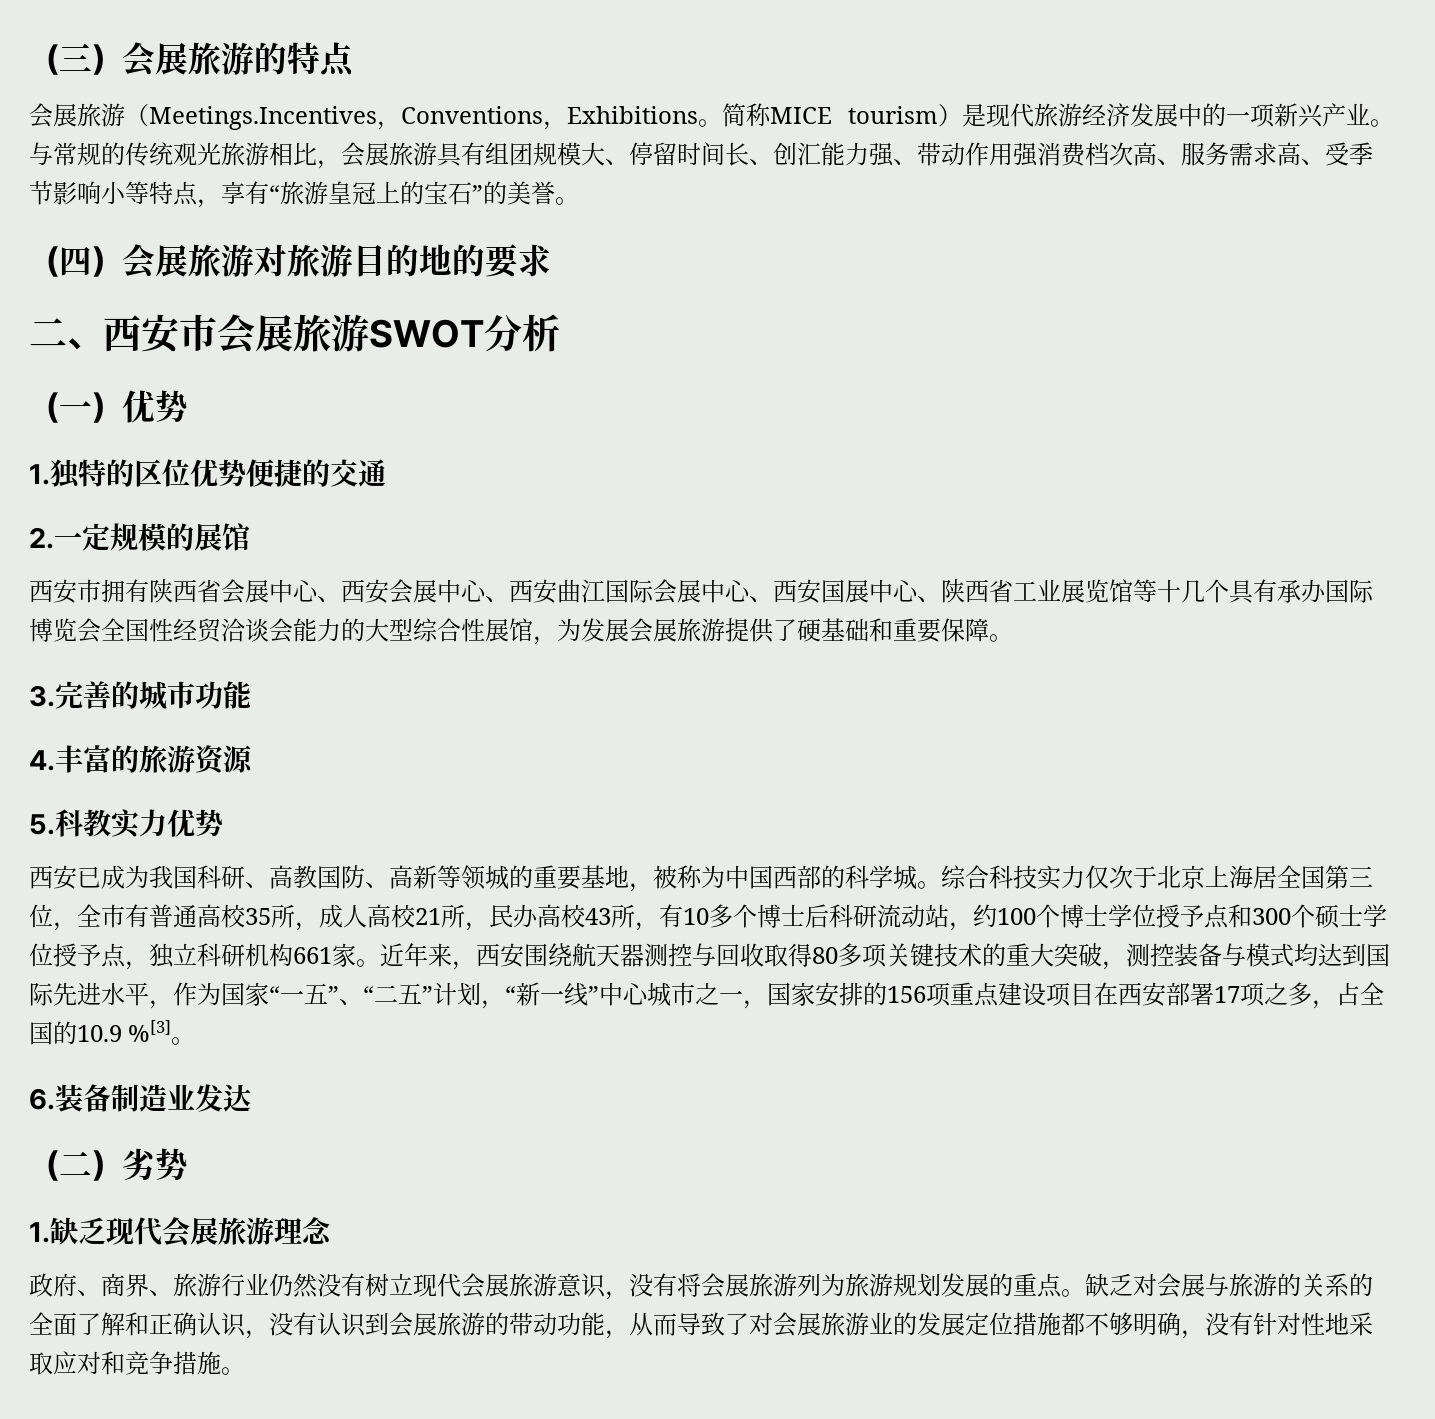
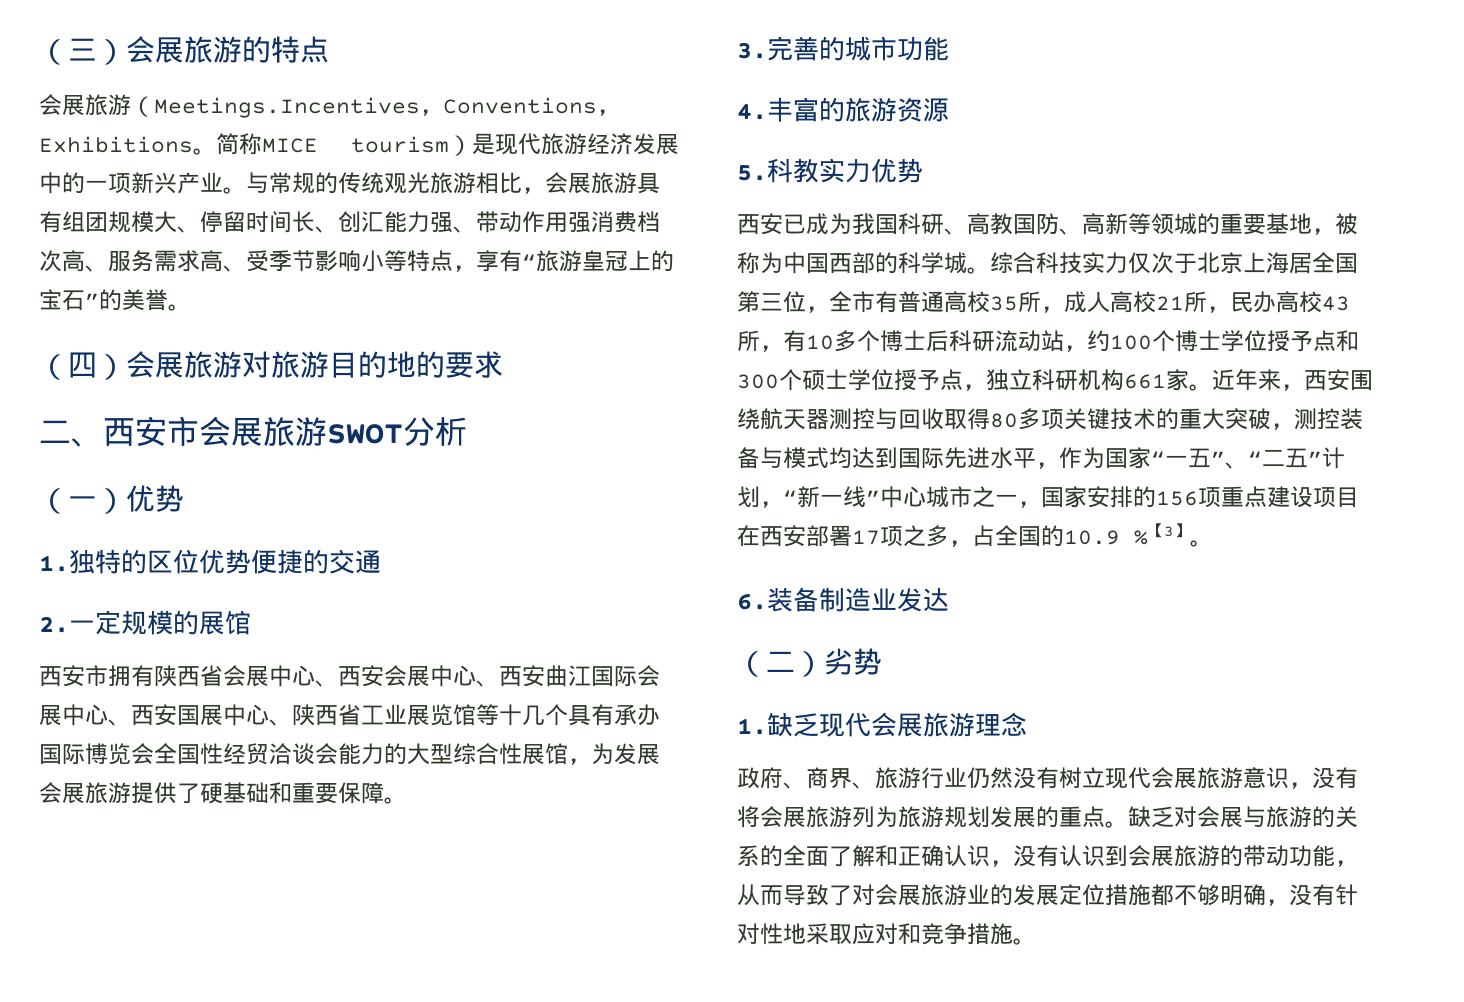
- 近年来，西安围绕航天器测控与回收取得80多项关键技术的重大突破，测控装备与模式均达到国际先进水平，作为国家“一五”、“二五”计划，“新一线”中心城市之一，国家安排的156项重点建设项目在西安部署17项之多，占全国的10.9 %[3]。
+ 近年来，西安围绕航天器测控与回收取得80多项关键技术的重大突破，测控装备与模式均达到国际先进水平，作为国家“一五”、“二五”计划，“新一线”中心城市之一，国家安排的156项重点建设项目在西安部署17项之多，占全国的10.9 %【3】。

